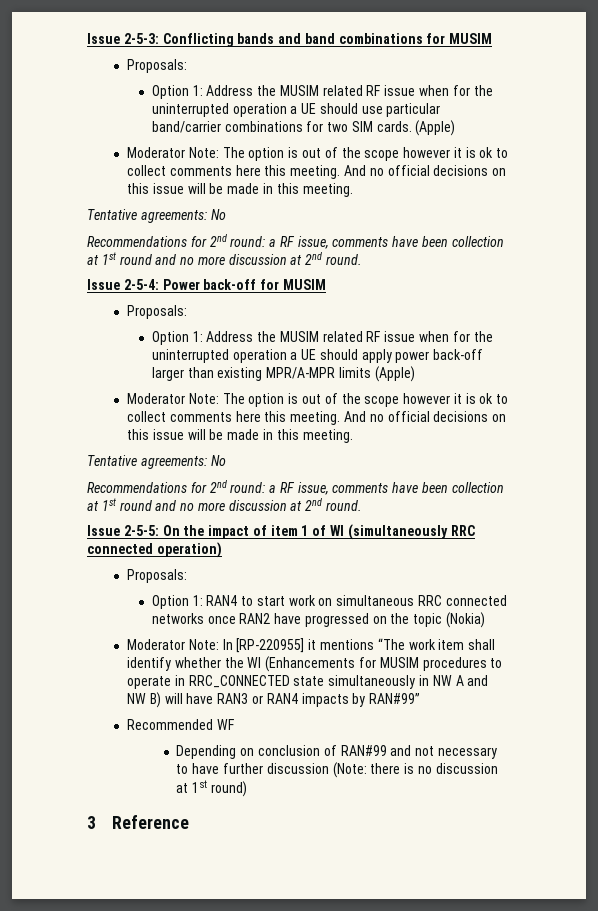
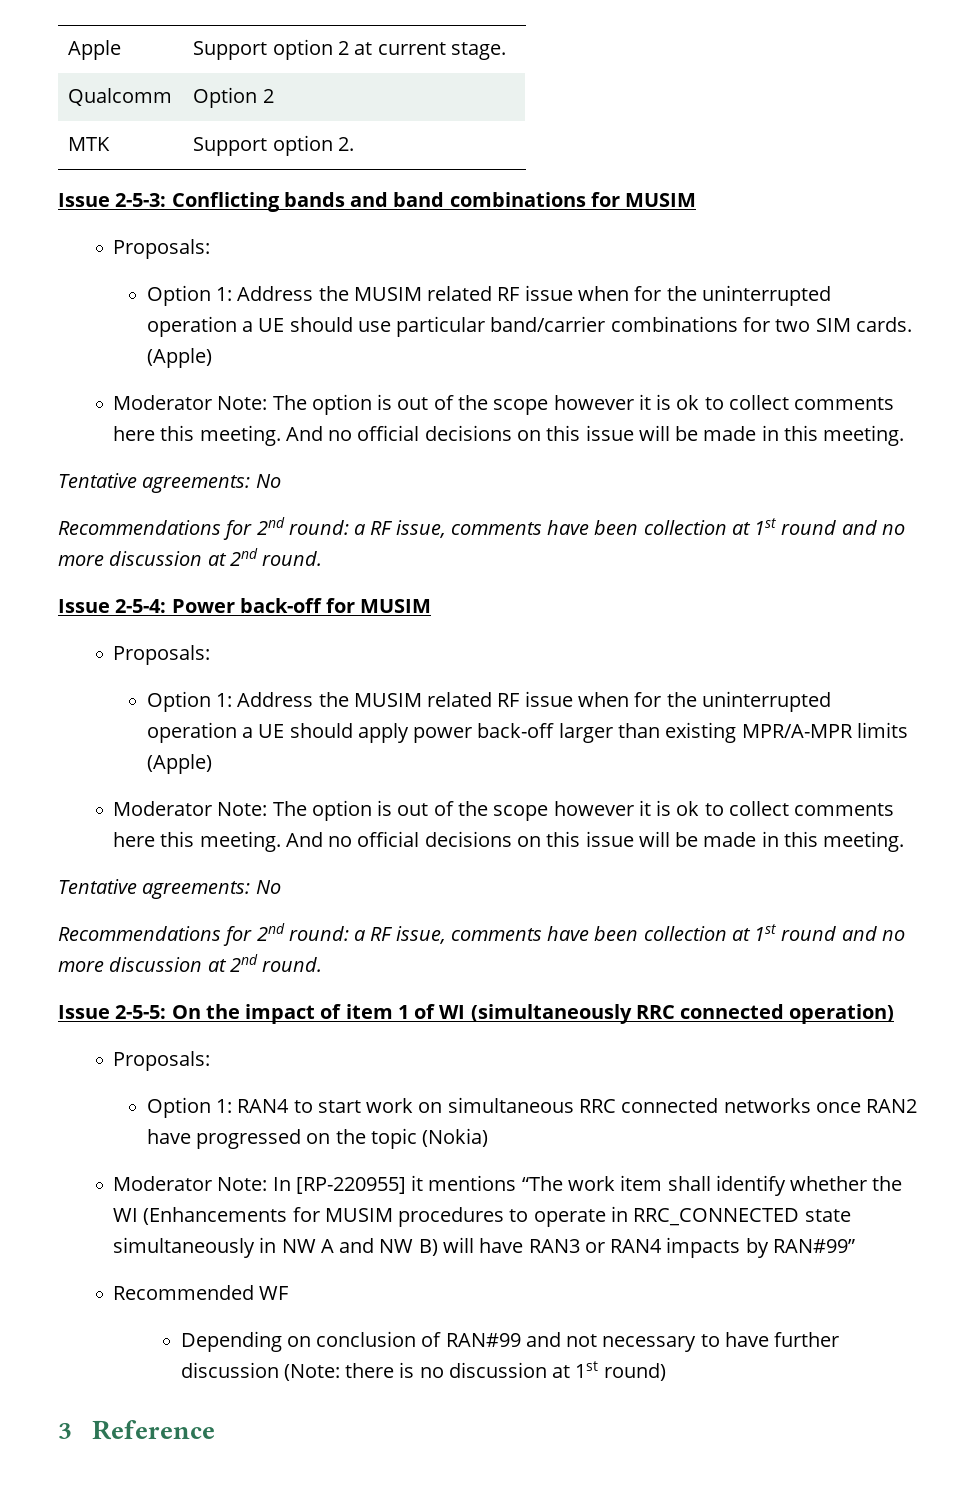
+ Apple | Support option 2 at current stage.
+ Qualcomm | Option 2
+ MTK | Support option 2.

